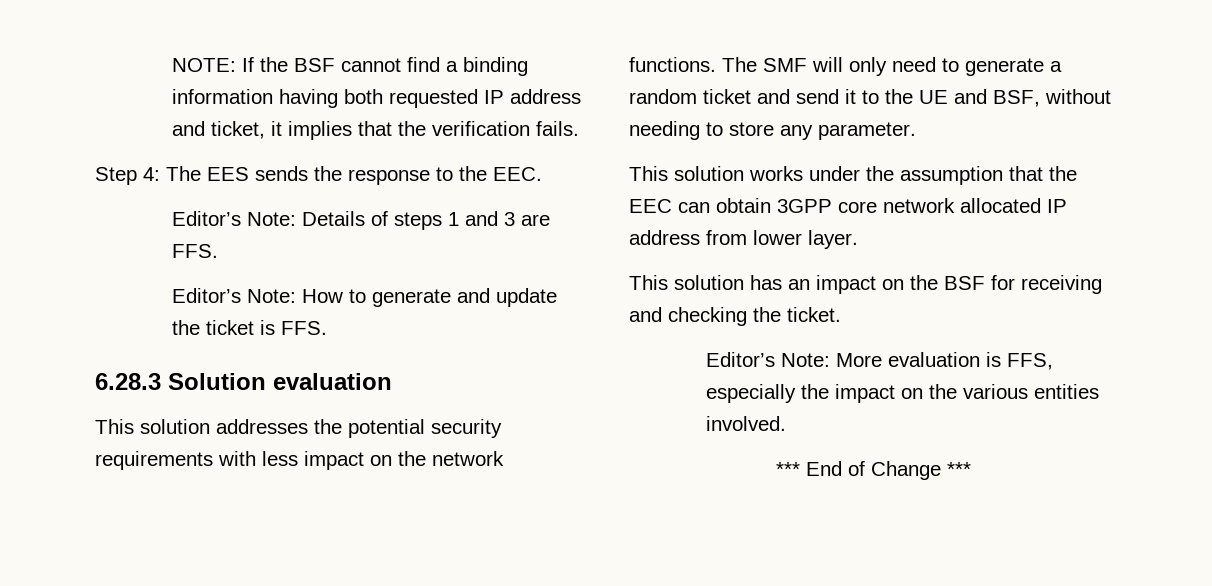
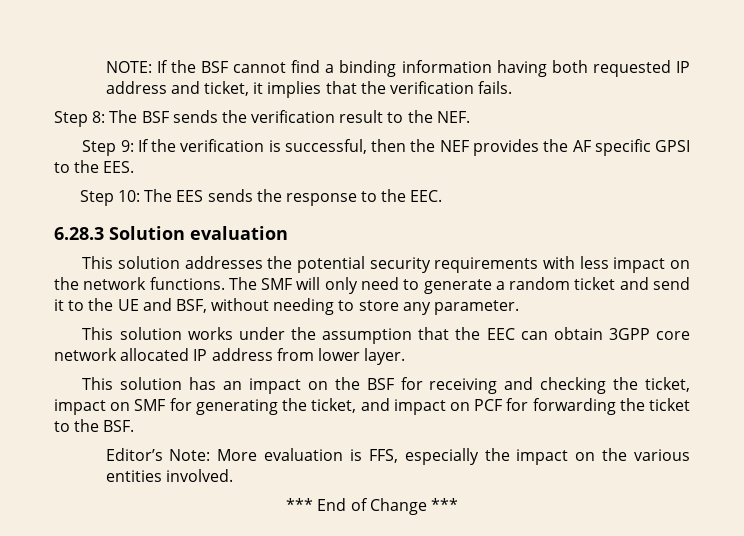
- Step 4: The EES sends the response to the EEC.
+ Step 8: The BSF sends the verification result to the NEF.
+ Step 9: If the verification is successful, then the NEF provides the AF specific GPSI to the EES.
+ Step 10: The EES sends the response to the EEC.
- Editor’s Note: Details of steps 1 and 3 are FFS.
- Editor’s Note: How to generate and update the ticket is FFS.
- This solution has an impact on the BSF for receiving and checking the ticket.
+ This solution has an impact on the BSF for receiving and checking the ticket, impact on SMF for generating the ticket, and impact on PCF for forwarding the ticket to the BSF.

